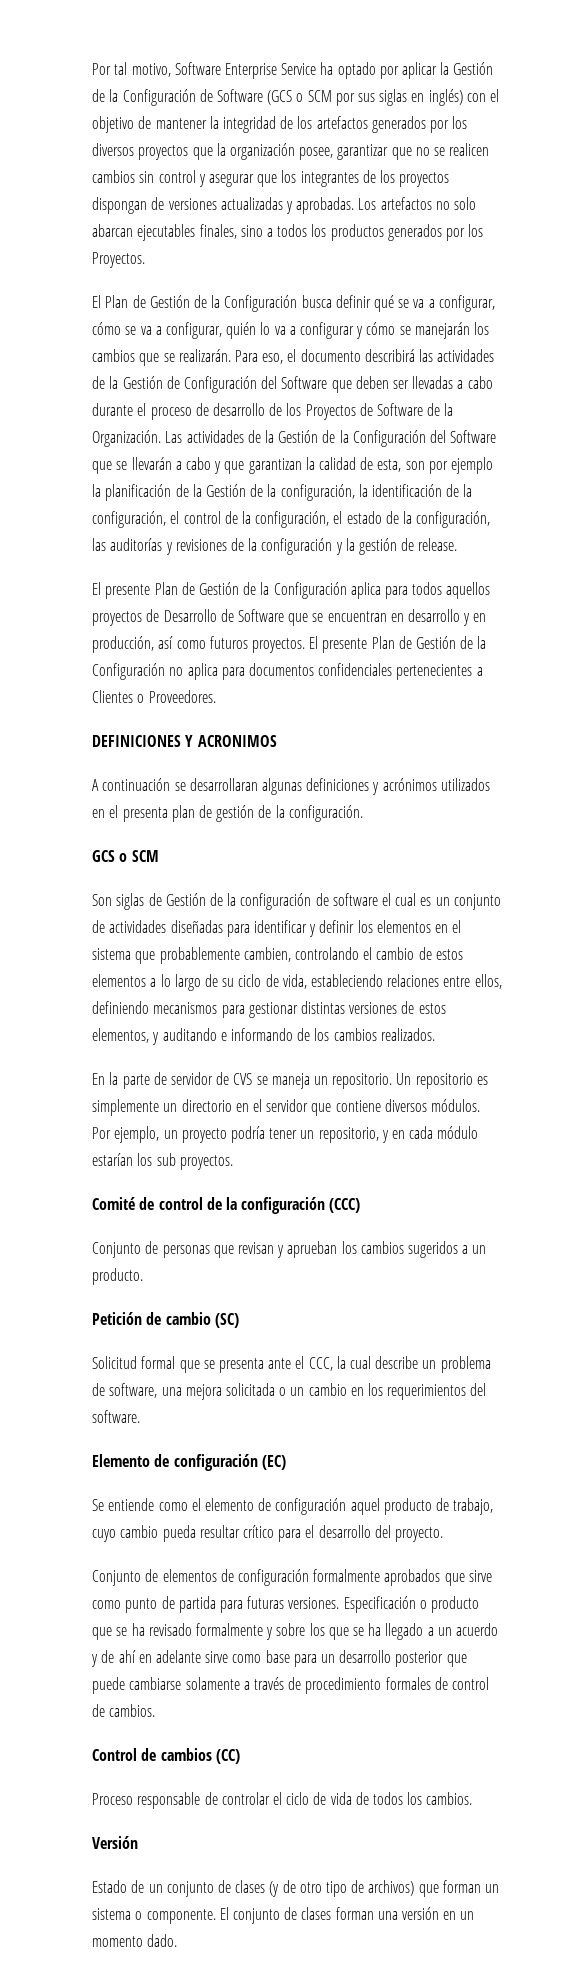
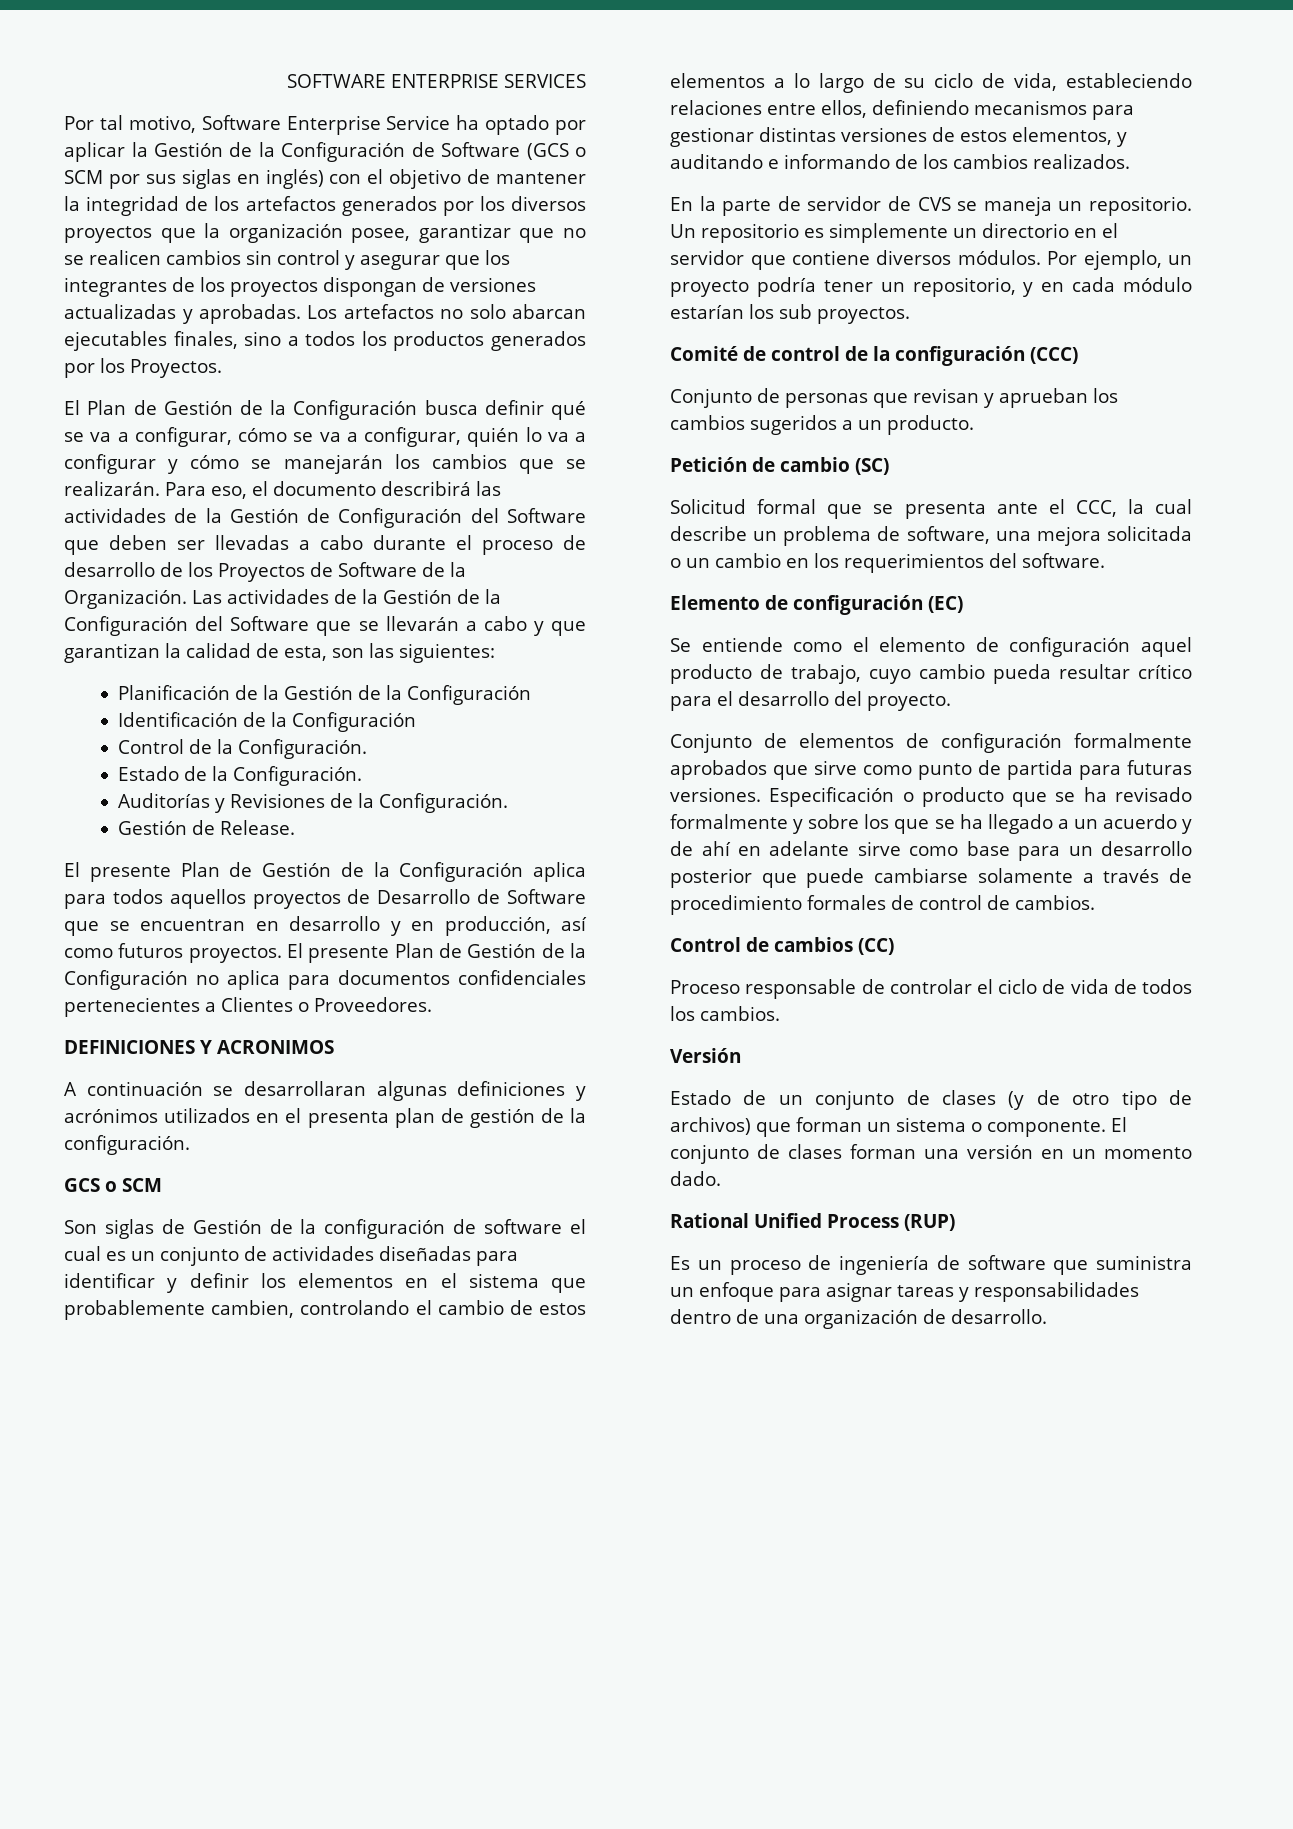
+ SOFTWARE ENTERPRISE SERVICES
- Las actividades de la Gestión de la Configuración del Software que se llevarán a cabo y que garantizan la calidad de esta, son por ejemplo la planificación de la Gestión de la configuración, la identificación de la configuración, el control de la configuración, el estado de la configuración, las auditorías y revisiones de la configuración y la gestión de release.
+ Las actividades de la Gestión de la Configuración del Software que se llevarán a cabo y que garantizan la calidad de esta, son las siguientes:
+ Planificación de la Gestión de la Configuración
+ Identificación de la Configuración
+ Control de la Configuración.
+ Estado de la Configuración.
+ Auditorías y Revisiones de la Configuración.
+ Gestión de Release.
+ Rational Unified Process (RUP)
+ Es un proceso de ingeniería de software que suministra un enfoque para asignar tareas y responsabilidades dentro de una organización de desarrollo.

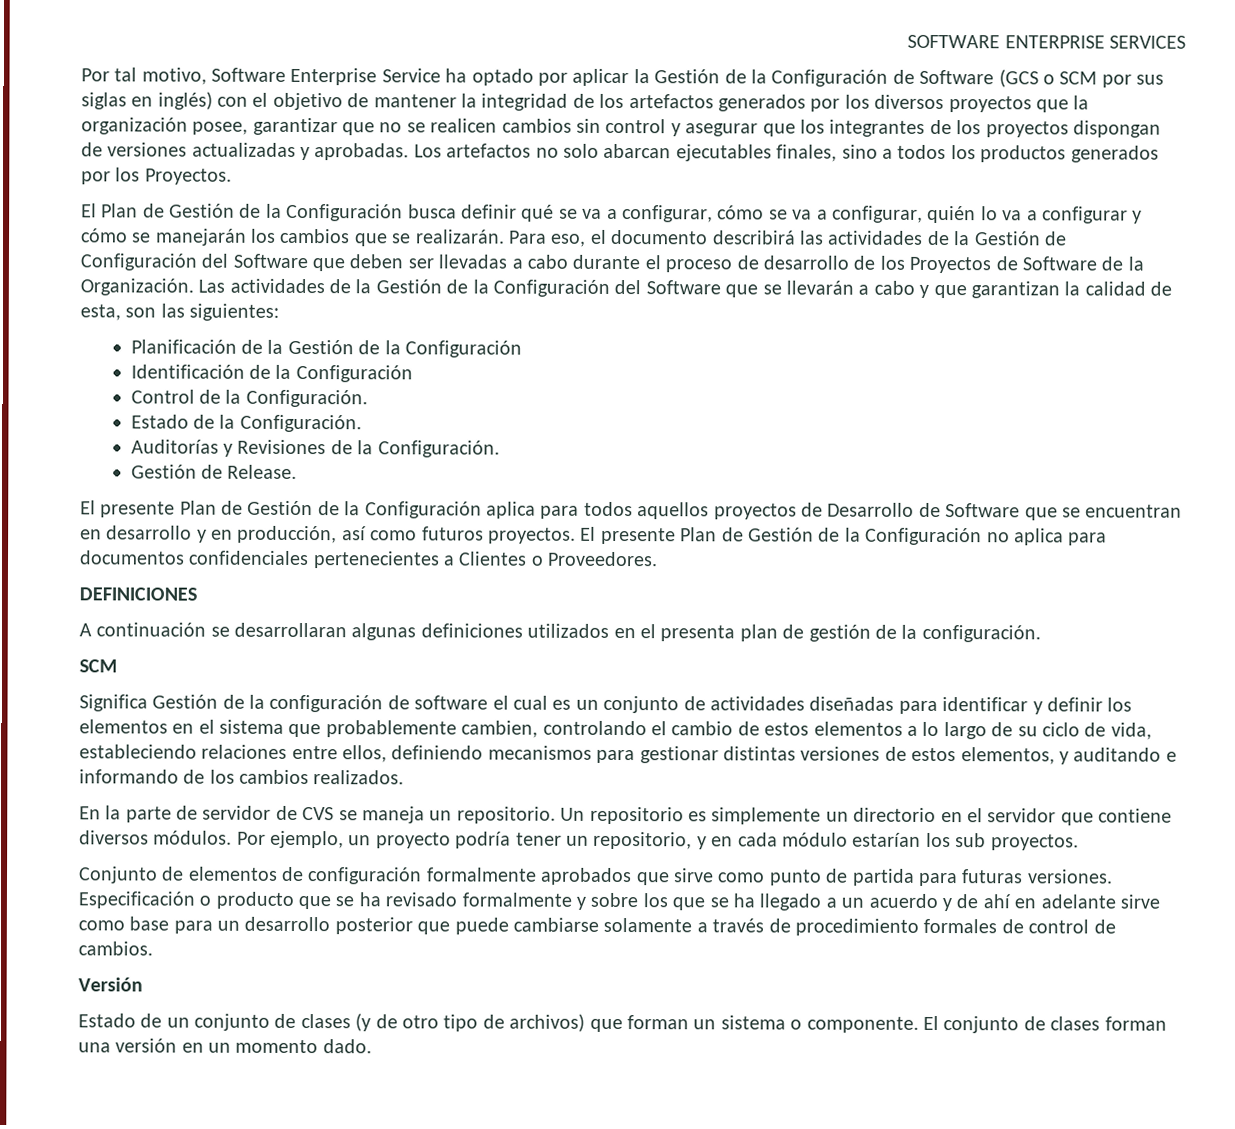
- DEFINICIONES Y ACRONIMOS
+ DEFINICIONES
- A continuación se desarrollaran algunas definiciones y acrónimos utilizados en el presenta plan de gestión de la configuración.
- GCS o SCM
+ A continuación se desarrollaran algunas definiciones utilizados en el presenta plan de gestión de la configuración.
+ SCM
- Son siglas de Gestión de la configuración de software el cual es un conjunto de actividades diseñadas para identificar y definir los elementos en el sistema que probablemente cambien, controlando el cambio de estos elementos a lo largo de su ciclo de vida, estableciendo relaciones entre ellos, definiendo mecanismos para gestionar distintas versiones de estos elementos, y auditando e informando de los cambios realizados.
+ Significa Gestión de la configuración de software el cual es un conjunto de actividades diseñadas para identificar y definir los elementos en el sistema que probablemente cambien, controlando el cambio de estos elementos a lo largo de su ciclo de vida, estableciendo relaciones entre ellos, definiendo mecanismos para gestionar distintas versiones de estos elementos, y auditando e informando de los cambios realizados.
- Comité de control de la configuración (CCC)
- Conjunto de personas que revisan y aprueban los cambios sugeridos a un producto.
- Petición de cambio (SC)
- Solicitud formal que se presenta ante el CCC, la cual describe un problema de software, una mejora solicitada o un cambio en los requerimientos del software.
- Elemento de configuración (EC)
- Se entiende como el elemento de configuración aquel producto de trabajo, cuyo cambio pueda resultar crítico para el desarrollo del proyecto.
- Control de cambios (CC)
- Proceso responsable de controlar el ciclo de vida de todos los cambios.
- Rational Unified Process (RUP)
- Es un proceso de ingeniería de software que suministra un enfoque para asignar tareas y responsabilidades dentro de una organización de desarrollo.

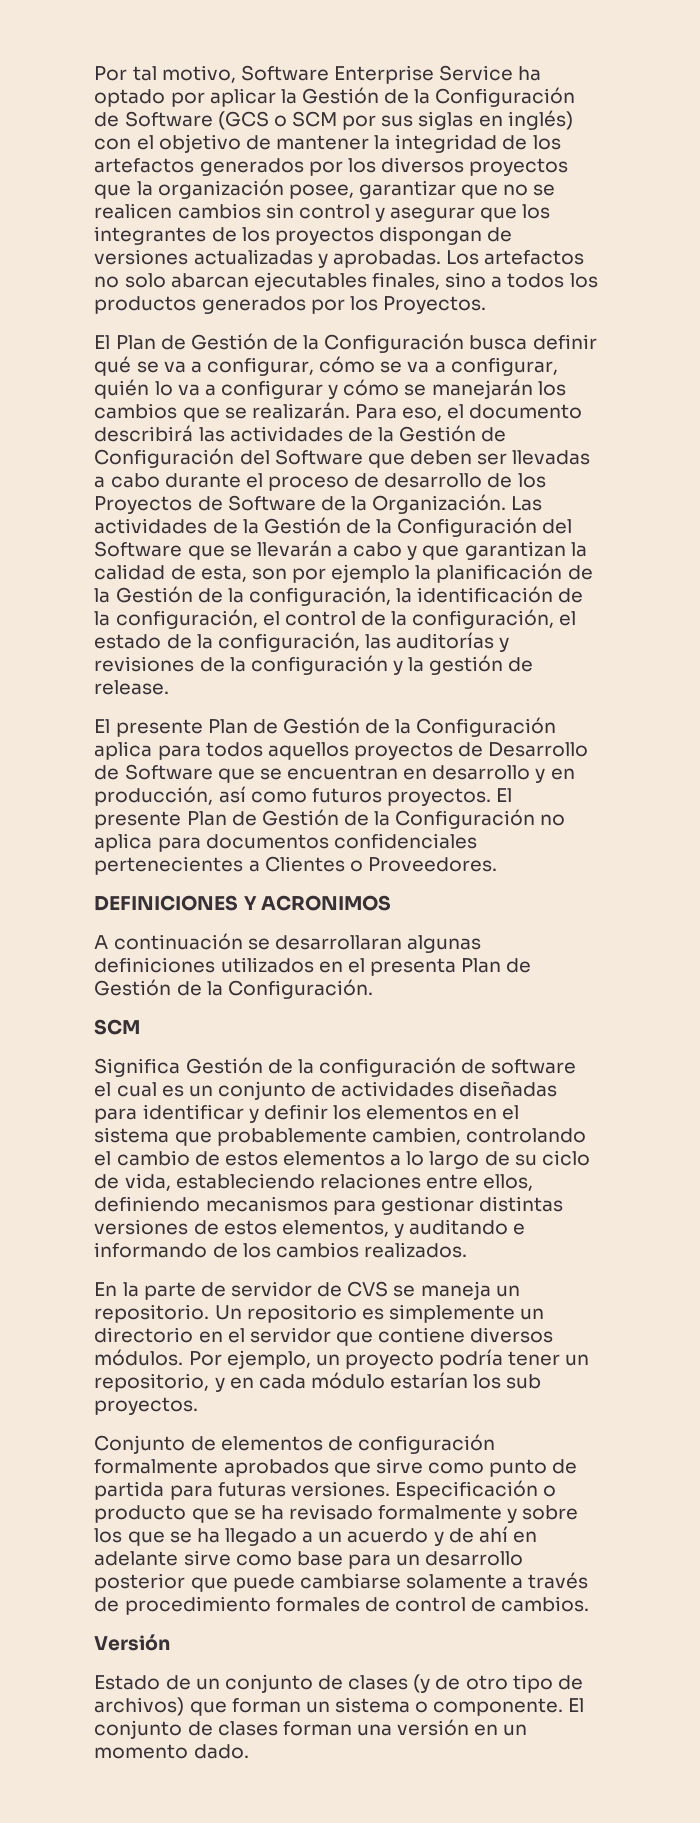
- SOFTWARE ENTERPRISE SERVICES
- Las actividades de la Gestión de la Configuración del Software que se llevarán a cabo y que garantizan la calidad de esta, son las siguientes:
- Planificación de la Gestión de la Configuración
- Identificación de la Configuración
- Control de la Configuración.
- Estado de la Configuración.
- Auditorías y Revisiones de la Configuración.
- Gestión de Release.
+ Las actividades de la Gestión de la Configuración del Software que se llevarán a cabo y que garantizan la calidad de esta, son por ejemplo la planificación de la Gestión de la configuración, la identificación de la configuración, el control de la configuración, el estado de la configuración, las auditorías y revisiones de la configuración y la gestión de release.
- DEFINICIONES
+ DEFINICIONES Y ACRONIMOS
- A continuación se desarrollaran algunas definiciones utilizados en el presenta plan de gestión de la configuración.
+ A continuación se desarrollaran algunas definiciones utilizados en el presenta Plan de Gestión de la Configuración.

